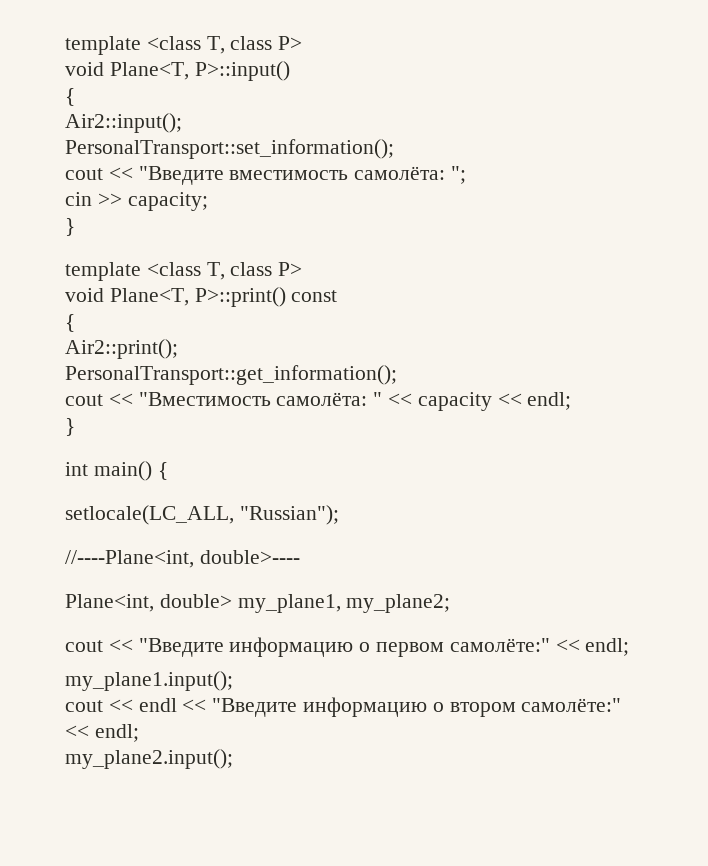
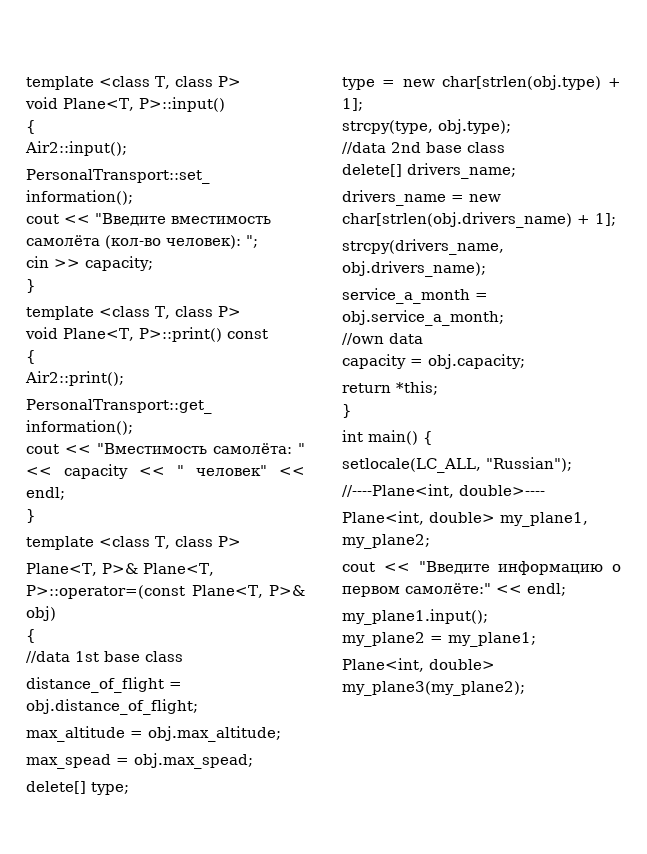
- cout << "Введите вместимость самолёта: ";
+ cout << "Введите вместимость самолёта (кол-во человек): ";
- cout << "Вместимость самолёта: " << capacity << endl;
+ cout << "Вместимость самолёта: " << capacity << " человек" << endl;
+ }
+ template <class T, class P>
+ Plane<T, P>& Plane<T, P>::operator=(const Plane<T, P>& obj)
+ {
+ //data 1st base class
+ distance_of_flight = obj.distance_of_flight;
+ max_altitude = obj.max_altitude;
+ max_spead = obj.max_spead;
+ delete[] type;
+ type = new char[strlen(obj.type) + 1];
+ strcpy(type, obj.type);
+ //data 2nd base class
+ delete[] drivers_name;
+ drivers_name = new char[strlen(obj.drivers_name) + 1];
+ strcpy(drivers_name, obj.drivers_name);
+ service_a_month = obj.service_a_month;
+ //own data
+ capacity = obj.capacity;
+ return *this;
- cout << endl << "Введите информацию о втором самолёте:" << endl;
- my_plane2.input();
+ my_plane2 = my_plane1;
+ Plane<int, double> my_plane3(my_plane2);

